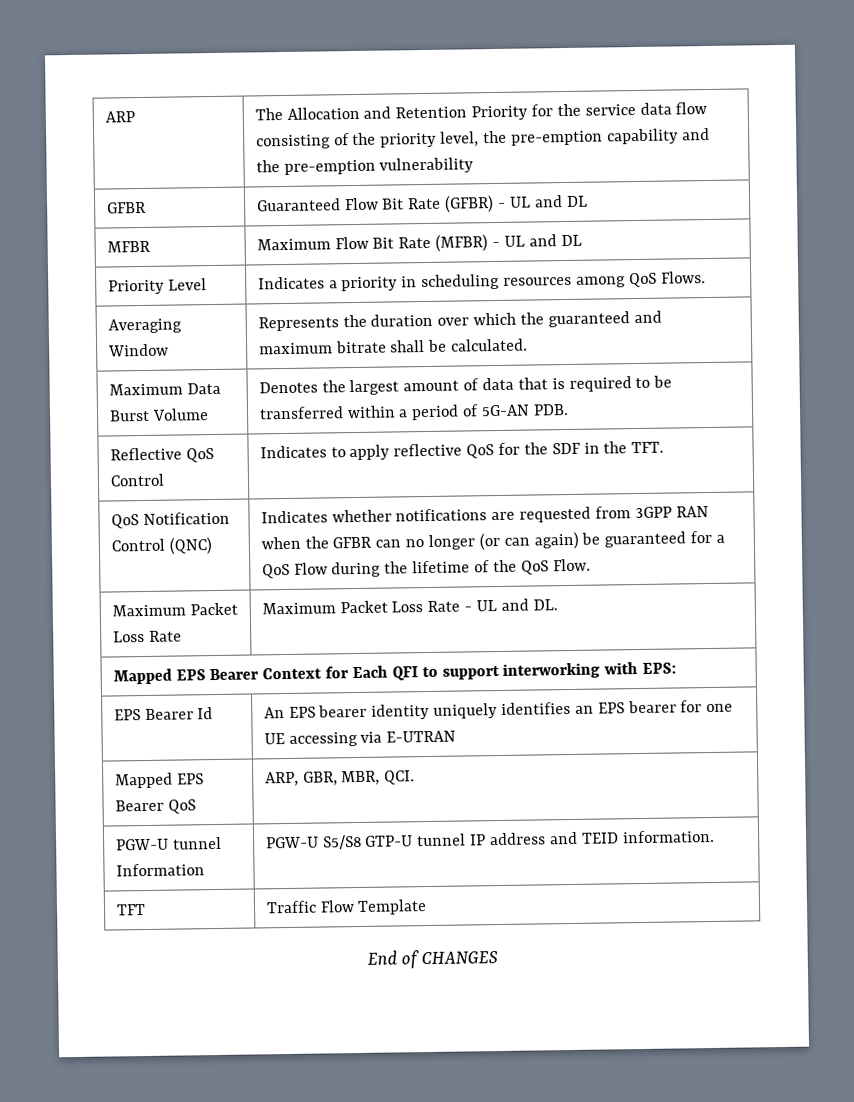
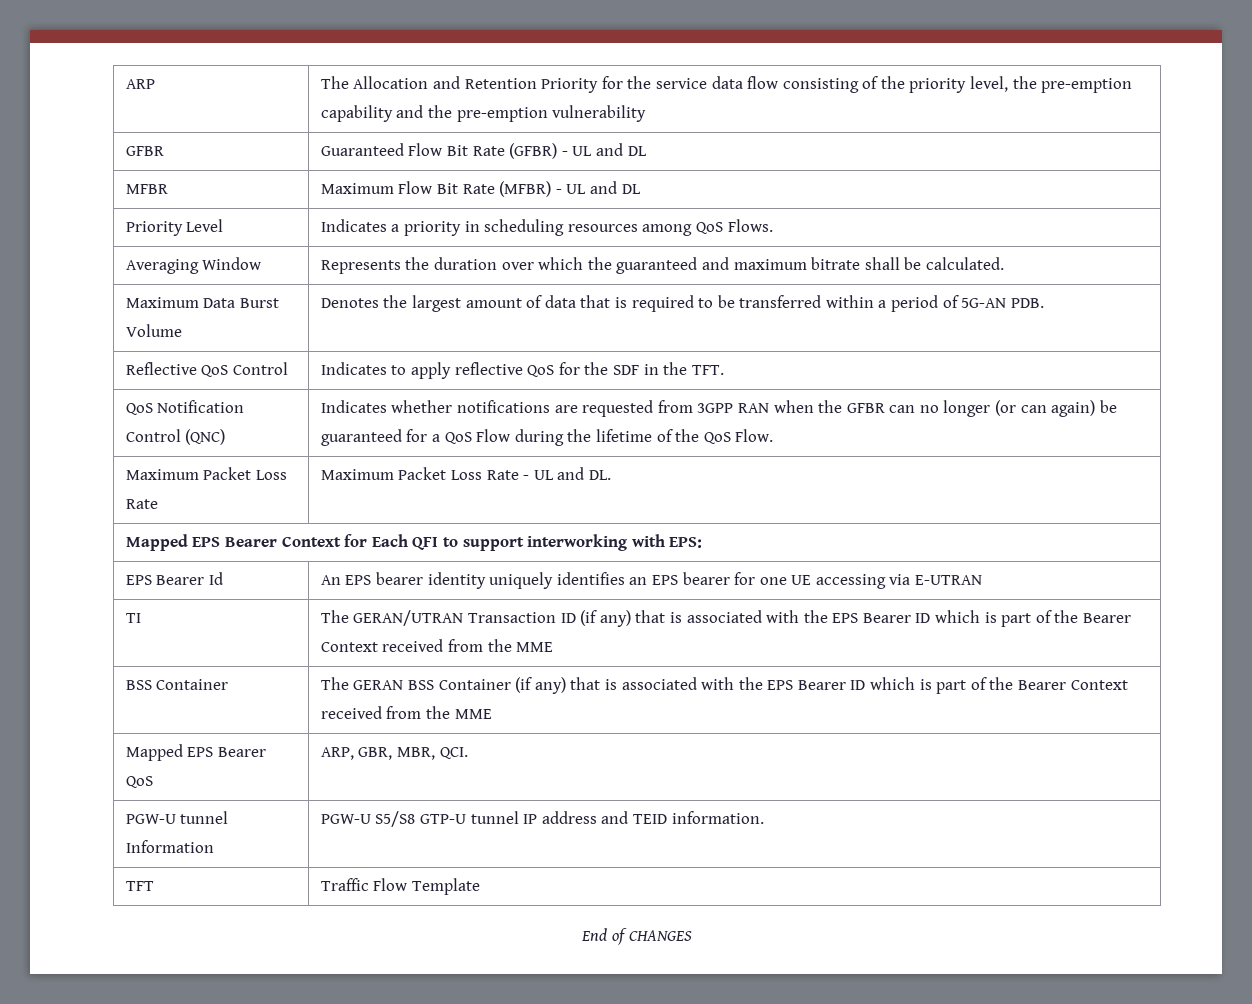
+ TI | The GERAN/UTRAN Transaction ID (if any) that is associated with the EPS Bearer ID which is part of the Bearer Context received from the MME
+ BSS Container | The GERAN BSS Container (if any) that is associated with the EPS Bearer ID which is part of the Bearer Context received from the MME

